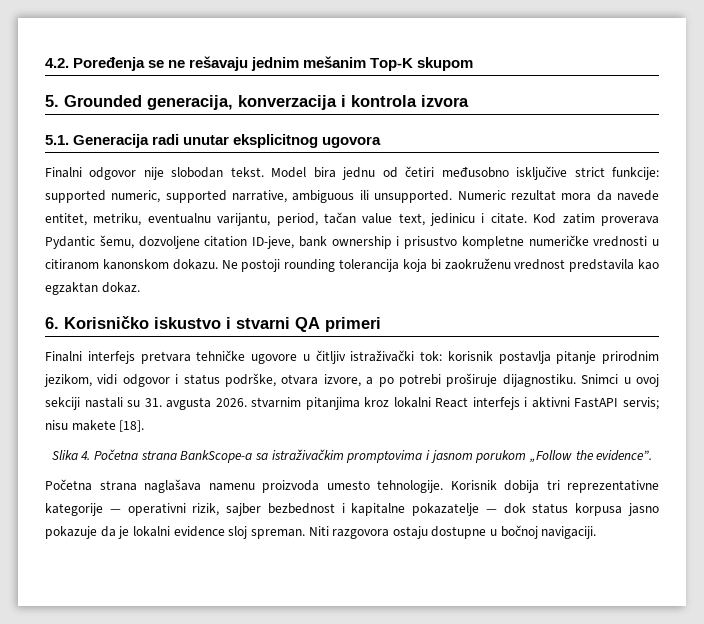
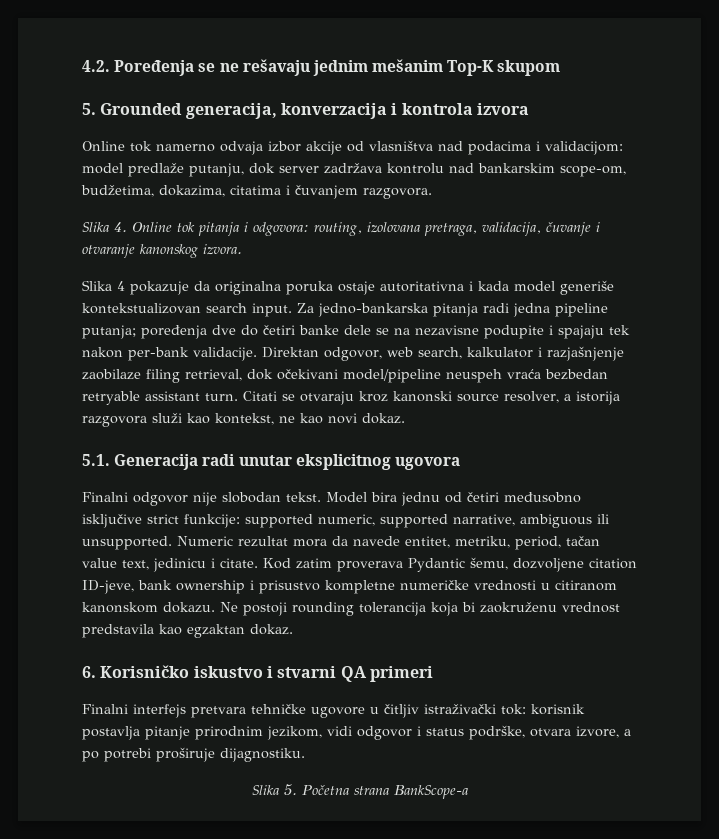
+ Online tok namerno odvaja izbor akcije od vlasništva nad podacima i validacijom: model predlaže putanju, dok server zadržava kontrolu nad bankarskim scope-om, budžetima, dokazima, citatima i čuvanjem razgovora.
+ Slika 4. Online tok pitanja i odgovora: routing, izolovana pretraga, validacija, čuvanje i otvaranje kanonskog izvora.
+ Slika 4 pokazuje da originalna poruka ostaje autoritativna i kada model generiše kontekstualizovan search input. Za jedno-bankarska pitanja radi jedna pipeline putanja; poređenja dve do četiri banke dele se na nezavisne podupite i spajaju tek nakon per-bank validacije. Direktan odgovor, web search, kalkulator i razjašnjenje zaobilaze filing retrieval, dok očekivani model/pipeline neuspeh vraća bezbedan retryable assistant turn. Citati se otvaraju kroz kanonski source resolver, a istorija razgovora služi kao kontekst, ne kao novi dokaz.
- Numeric rezultat mora da navede entitet, metriku, eventualnu varijantu, period, tačan value text, jedinicu i citate.
+ Numeric rezultat mora da navede entitet, metriku, period, tačan value text, jedinicu i citate.
- Finalni interfejs pretvara tehničke ugovore u čitljiv istraživački tok: korisnik postavlja pitanje prirodnim jezikom, vidi odgovor i status podrške, otvara izvore, a po potrebi proširuje dijagnostiku. Snimci u ovoj sekciji nastali su 31. avgusta 2026. stvarnim pitanjima kroz lokalni React interfejs i aktivni FastAPI servis; nisu makete [18].
- Slika 4. Početna strana BankScope-a sa istraživačkim promptovima i jasnom porukom „Follow the evidence”.
- Početna strana naglašava namenu proizvoda umesto tehnologije. Korisnik dobija tri reprezentativne kategorije — operativni rizik, sajber bezbednost i kapitalne pokazatelje — dok status korpusa jasno pokazuje da je lokalni evidence sloj spreman. Niti razgovora ostaju dostupne u bočnoj navigaciji.
+ Finalni interfejs pretvara tehničke ugovore u čitljiv istraživački tok: korisnik postavlja pitanje prirodnim jezikom, vidi odgovor i status podrške, otvara izvore, a po potrebi proširuje dijagnostiku.
+ Slika 5. Početna strana BankScope-a

